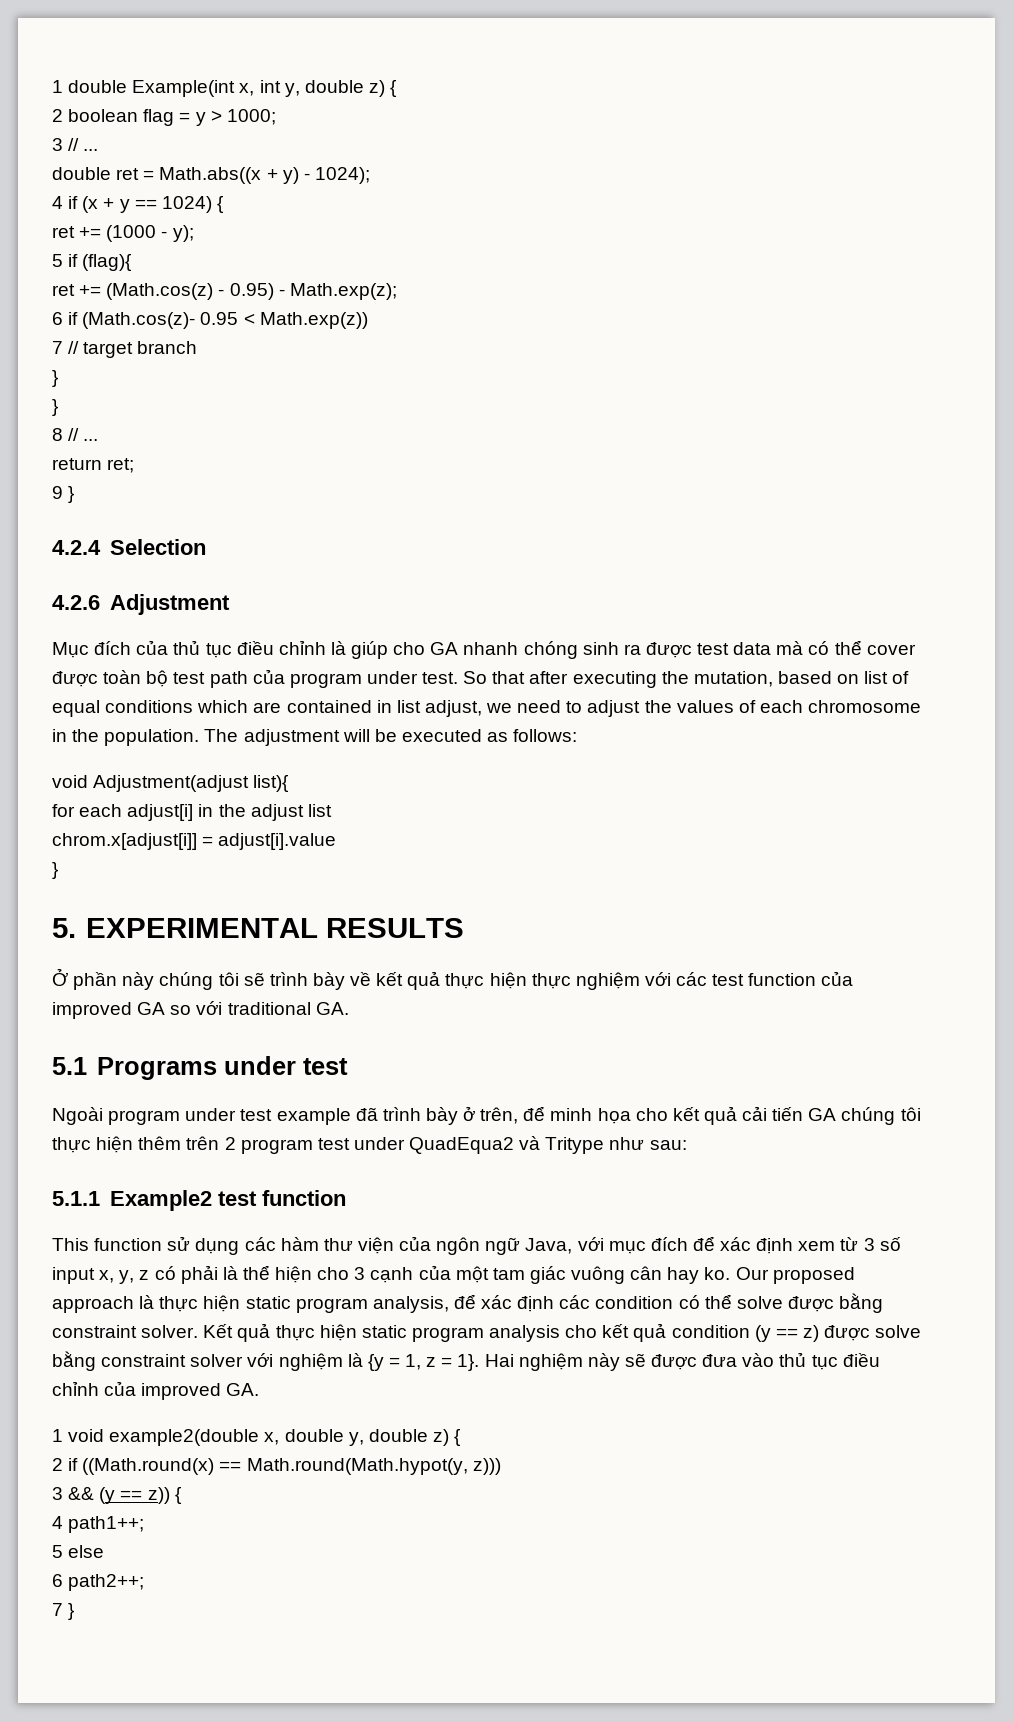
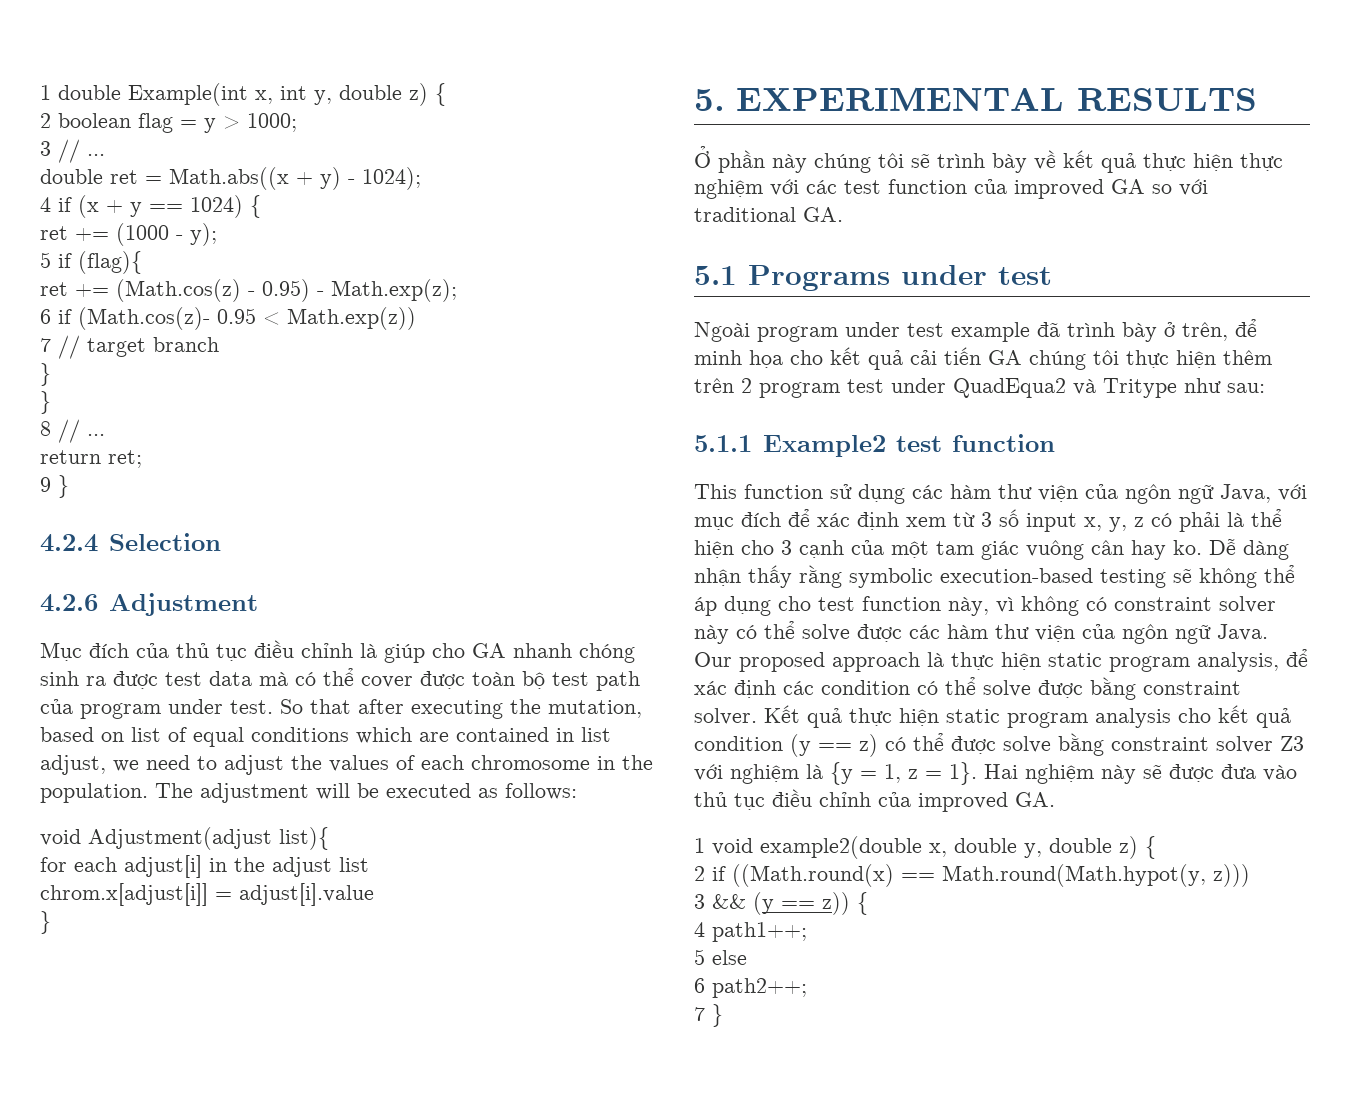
+ Dễ dàng nhận thấy rằng symbolic execution-based testing sẽ không thể áp dụng cho test function này, vì không có constraint solver này có thể solve được các hàm thư viện của ngôn ngữ Java.
- Kết quả thực hiện static program analysis cho kết quả condition (y == z) được solve bằng constraint solver với nghiệm là {y = 1, z = 1}.
+ Kết quả thực hiện static program analysis cho kết quả condition (y == z) có thể được solve bằng constraint solver Z3 với nghiệm là {y = 1, z = 1}.

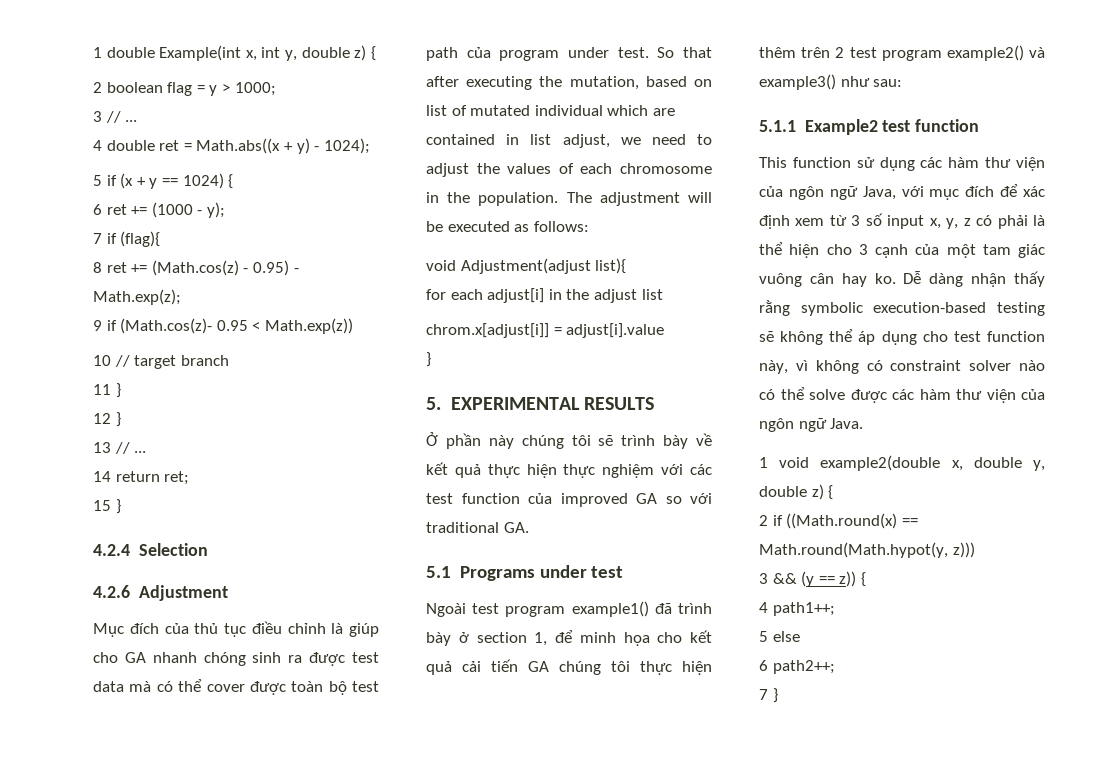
- double ret = Math.abs((x + y) - 1024);
+ 4 double ret = Math.abs((x + y) - 1024);
- 4 if (x + y == 1024) {
+ 5 if (x + y == 1024) {
- ret += (1000 - y);
+ 6 ret += (1000 - y);
- 5 if (flag){
+ 7 if (flag){
- ret += (Math.cos(z) - 0.95) - Math.exp(z);
+ 8 ret += (Math.cos(z) - 0.95) - Math.exp(z);
- 6 if (Math.cos(z)- 0.95 < Math.exp(z))
+ 9 if (Math.cos(z)- 0.95 < Math.exp(z))
- 7 // target branch
- }
- }
- 8 // ...
- return ret;
+ 10 // target branch
+ 11 }
+ 12 }
+ 13 // ...
+ 14 return ret;
- 9 }
+ 15 }
- So that after executing the mutation, based on list of equal conditions which are contained in list adjust, we need to adjust the values of each chromosome in the population.
+ So that after executing the mutation, based on list of mutated individual which are contained in list adjust, we need to adjust the values of each chromosome in the population.
- Ngoài program under test example đã trình bày ở trên, để minh họa cho kết quả cải tiến GA chúng tôi thực hiện thêm trên 2 program test under QuadEqua2 và Tritype như sau:
+ Ngoài test program example1() đã trình bày ở section 1, để minh họa cho kết quả cải tiến GA chúng tôi thực hiện thêm trên 2 test program example2() và example3() như sau:
- Dễ dàng nhận thấy rằng symbolic execution-based testing sẽ không thể áp dụng cho test function này, vì không có constraint solver này có thể solve được các hàm thư viện của ngôn ngữ Java. Our proposed approach là thực hiện static program analysis, để xác định các condition có thể solve được bằng constraint solver. Kết quả thực hiện static program analysis cho kết quả condition (y == z) có thể được solve bằng constraint solver Z3 với nghiệm là {y = 1, z = 1}. Hai nghiệm này sẽ được đưa vào thủ tục điều chỉnh của improved GA.
+ Dễ dàng nhận thấy rằng symbolic execution-based testing sẽ không thể áp dụng cho test function này, vì không có constraint solver nào có thể solve được các hàm thư viện của ngôn ngữ Java.

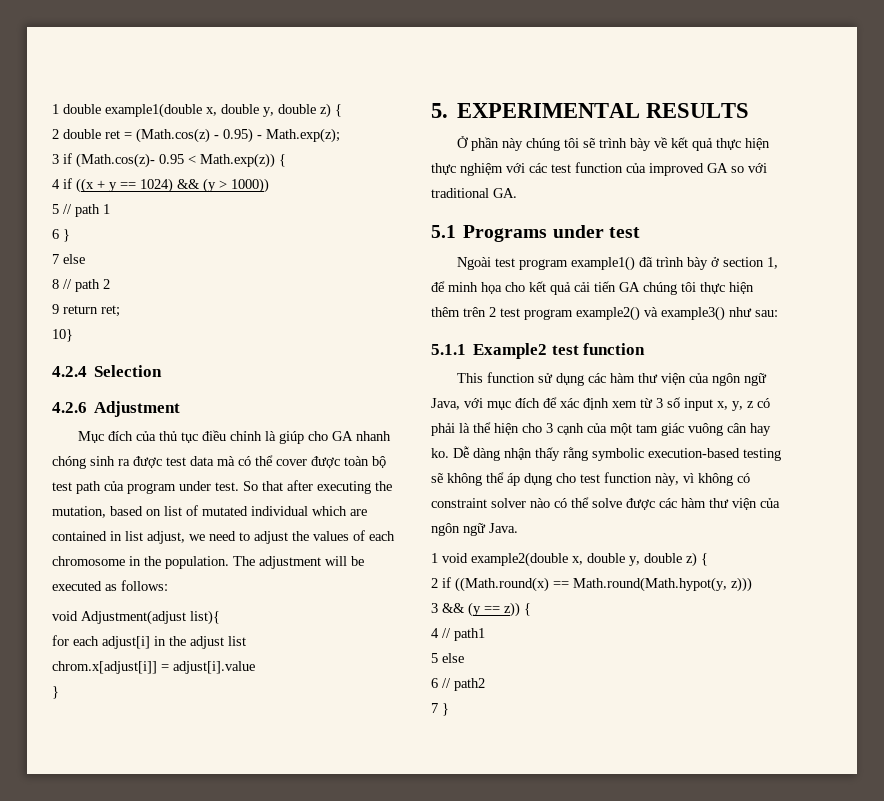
- 1 double Example(int x, int y, double z) {
- 2 boolean flag = y > 1000;
- 3 // ...
- 4 double ret = Math.abs((x + y) - 1024);
- 5 if (x + y == 1024) {
- 6 ret += (1000 - y);
- 7 if (flag){
- 8 ret += (Math.cos(z) - 0.95) - Math.exp(z);
+ 1 double example1(double x, double y, double z) {
+ 2 double ret = (Math.cos(z) - 0.95) - Math.exp(z);
- 9 if (Math.cos(z)- 0.95 < Math.exp(z))
- 10 // target branch
- 11 }
- 12 }
- 13 // ...
- 14 return ret;
+ 3 if (Math.cos(z)- 0.95 < Math.exp(z)) {
+ 4 if ((x + y == 1024) && (y > 1000))
+ 5 // path 1
+ 6 }
+ 7 else
+ 8 // path 2
+ 9 return ret;
- 15 }
+ 10}
- 4 path1++;
+ 4 // path1
- 6 path2++;
+ 6 // path2

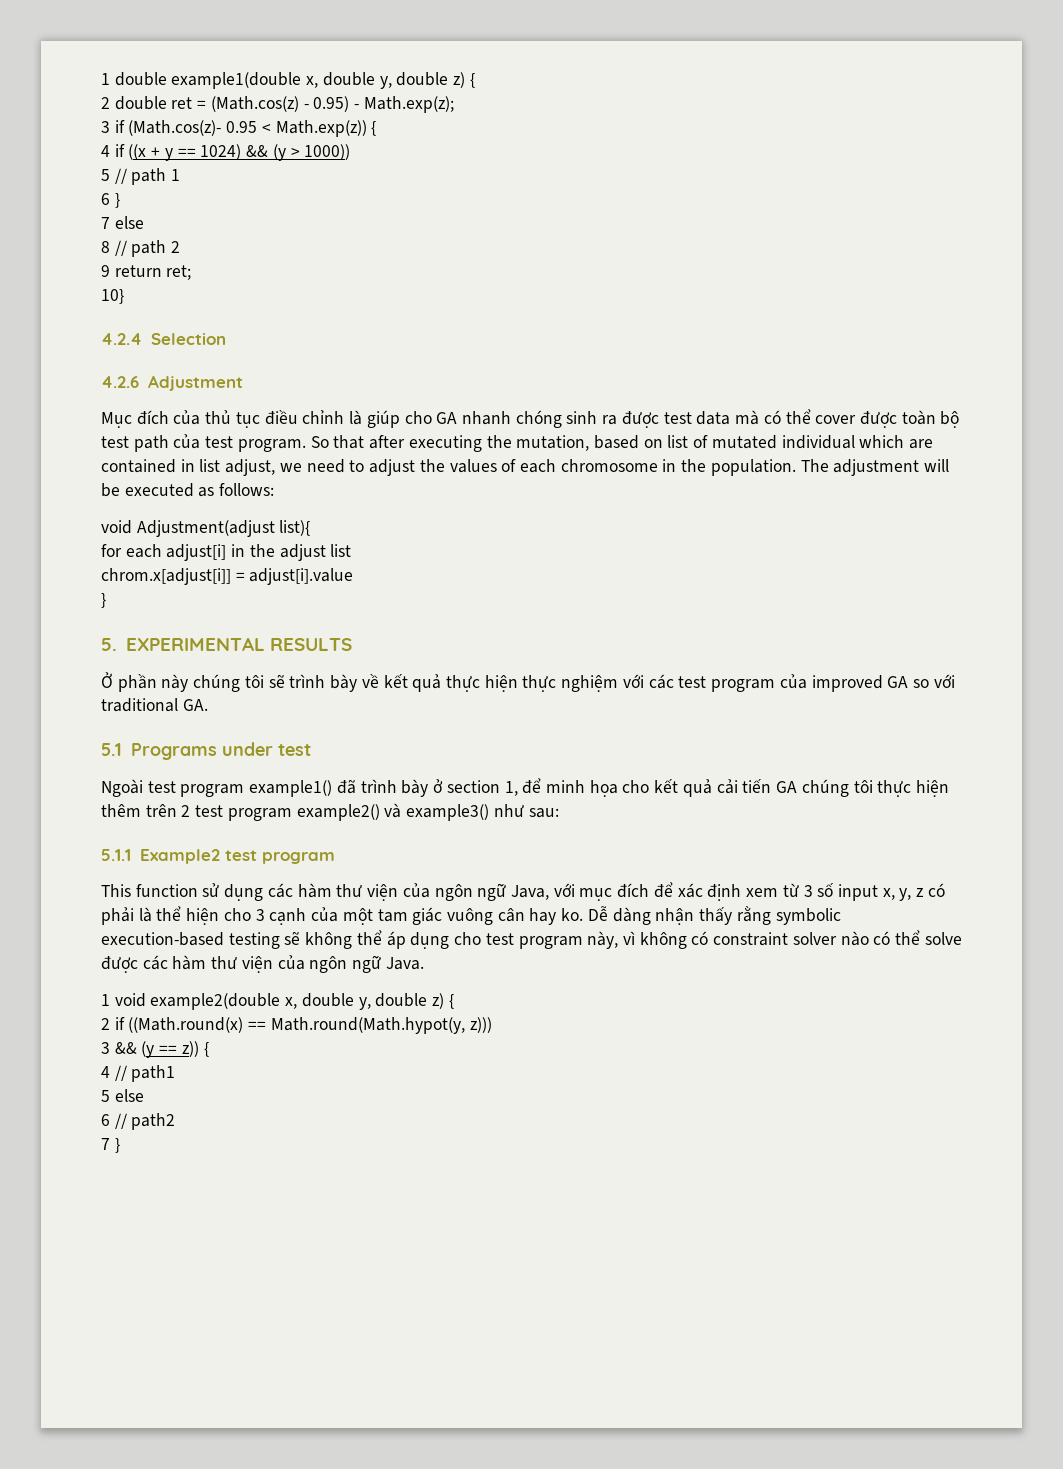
- Mục đích của thủ tục điều chỉnh là giúp cho GA nhanh chóng sinh ra được test data mà có thể cover được toàn bộ test path của program under test.
+ Mục đích của thủ tục điều chỉnh là giúp cho GA nhanh chóng sinh ra được test data mà có thể cover được toàn bộ test path của test program.
- Ở phần này chúng tôi sẽ trình bày về kết quả thực hiện thực nghiệm với các test function của improved GA so với traditional GA.
+ Ở phần này chúng tôi sẽ trình bày về kết quả thực hiện thực nghiệm với các test program của improved GA so với traditional GA.
- 5.1.1 Example2 test function
+ 5.1.1 Example2 test program
- Dễ dàng nhận thấy rằng symbolic execution-based testing sẽ không thể áp dụng cho test function này, vì không có constraint solver nào có thể solve được các hàm thư viện của ngôn ngữ Java.
+ Dễ dàng nhận thấy rằng symbolic execution-based testing sẽ không thể áp dụng cho test program này, vì không có constraint solver nào có thể solve được các hàm thư viện của ngôn ngữ Java.

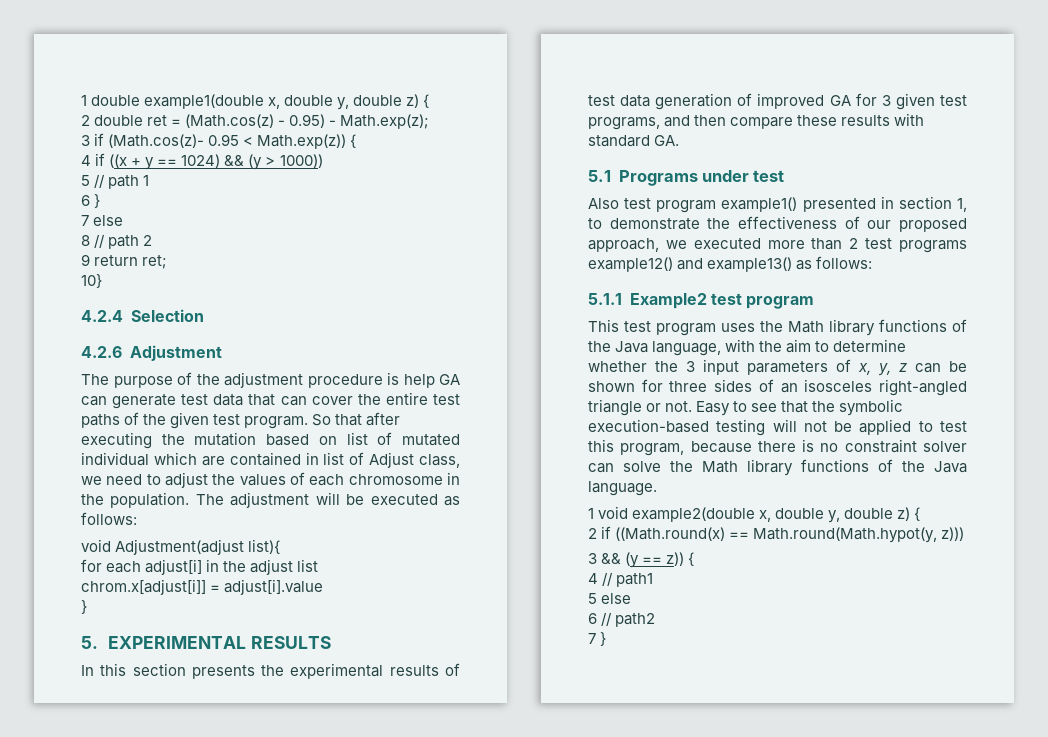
- Mục đích của thủ tục điều chỉnh là giúp cho GA nhanh chóng sinh ra được test data mà có thể cover được toàn bộ test path của test program.
+ The purpose of the adjustment procedure is help GA can generate test data that can cover the entire test paths of the given test program.
- So that after executing the mutation, based on list of mutated individual which are contained in list adjust, we need to adjust the values of each chromosome in the population.
+ So that after executing the mutation based on list of mutated individual which are contained in list of Adjust class, we need to adjust the values of each chromosome in the population.
- Ở phần này chúng tôi sẽ trình bày về kết quả thực hiện thực nghiệm với các test program của improved GA so với traditional GA.
+ In this section presents the experimental results of test data generation of improved GA for 3 given test programs, and then compare these results with standard GA.
- Ngoài test program example1() đã trình bày ở section 1, để minh họa cho kết quả cải tiến GA chúng tôi thực hiện thêm trên 2 test program example2() và example3() như sau:
+ Also test program example1() presented in section 1, to demonstrate the effectiveness of our proposed approach, we executed more than 2 test programs example12() and example13() as follows:
- This function sử dụng các hàm thư viện của ngôn ngữ Java, với mục đích để xác định xem từ 3 số input x, y, z có phải là thể hiện cho 3 cạnh của một tam giác vuông cân hay ko. Dễ dàng nhận thấy rằng symbolic execution-based testing sẽ không thể áp dụng cho test program này, vì không có constraint solver nào có thể solve được các hàm thư viện của ngôn ngữ Java.
+ This test program uses the Math library functions of the Java language, with the aim to determine whether the 3 input parameters of x, y, z can be shown for three sides of an isosceles right-angled triangle or not. Easy to see that the symbolic execution-based testing will not be applied to test this program, because there is no constraint solver can solve the Math library functions of the Java language.

